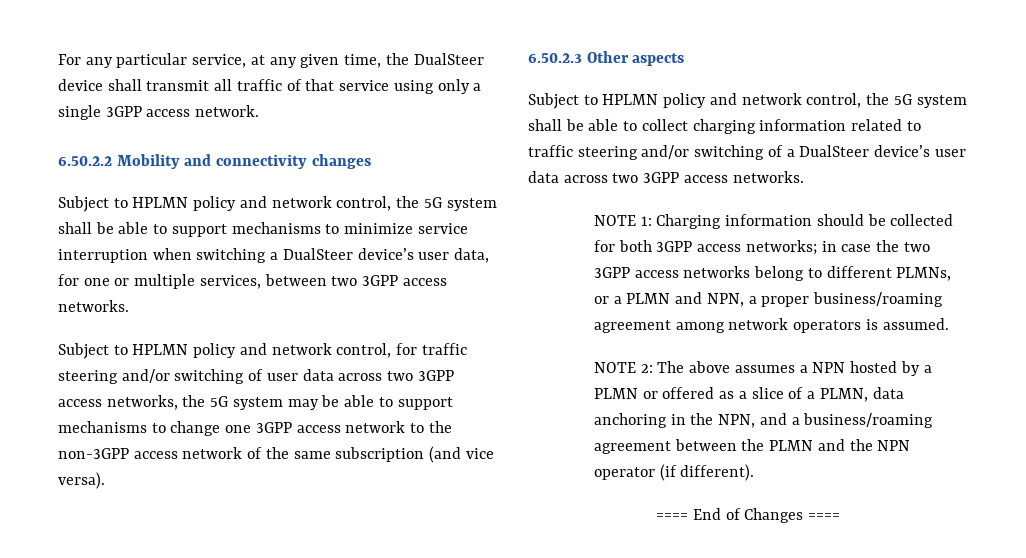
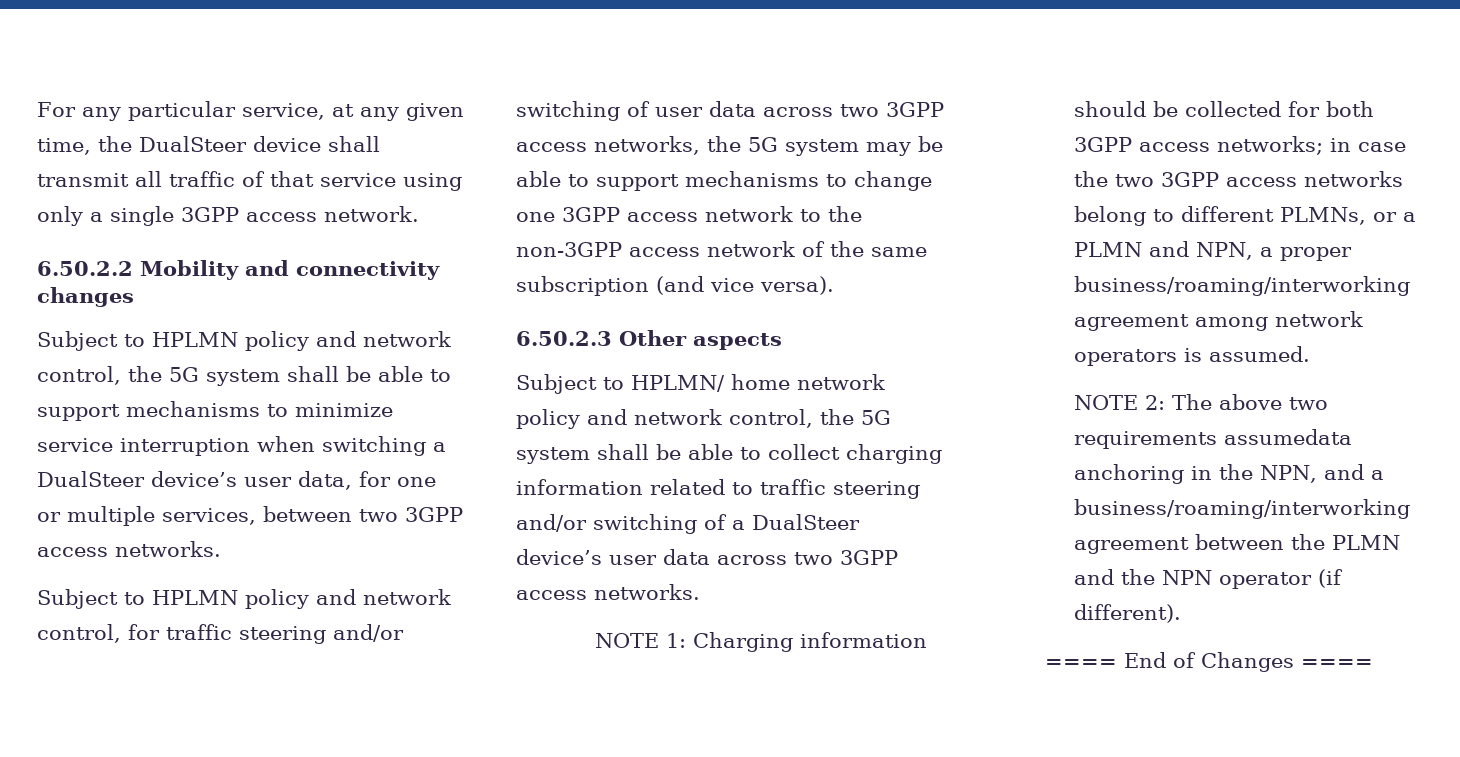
- Subject to HPLMN policy and network control, the 5G system shall be able to collect charging information related to traffic steering and/or switching of a DualSteer device’s user data across two 3GPP access networks.
+ Subject to HPLMN/ home network policy and network control, the 5G system shall be able to collect charging information related to traffic steering and/or switching of a DualSteer device’s user data across two 3GPP access networks.
- NOTE 1: Charging information should be collected for both 3GPP access networks; in case the two 3GPP access networks belong to different PLMNs, or a PLMN and NPN, a proper business/roaming agreement among network operators is assumed.
+ NOTE 1: Charging information should be collected for both 3GPP access networks; in case the two 3GPP access networks belong to different PLMNs, or a PLMN and NPN, a proper business/roaming/interworking agreement among network operators is assumed.
- NOTE 2: The above assumes a NPN hosted by a PLMN or offered as a slice of a PLMN, data anchoring in the NPN, and a business/roaming agreement between the PLMN and the NPN operator (if different).
+ NOTE 2: The above two requirements assumedata anchoring in the NPN, and a business/roaming/interworking agreement between the PLMN and the NPN operator (if different).

